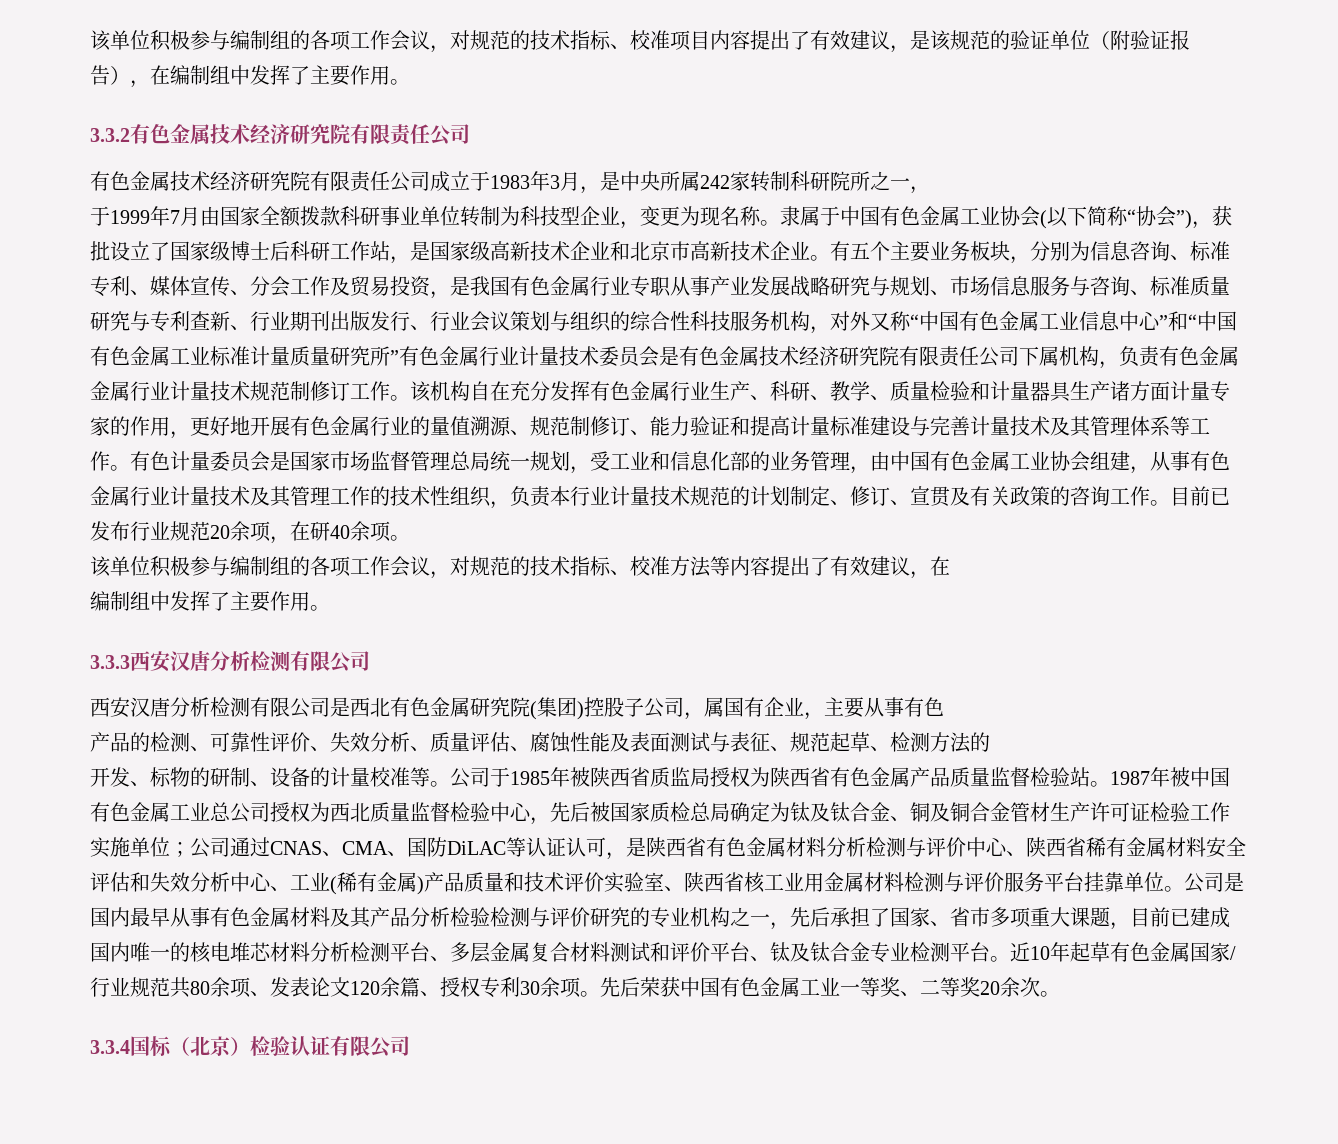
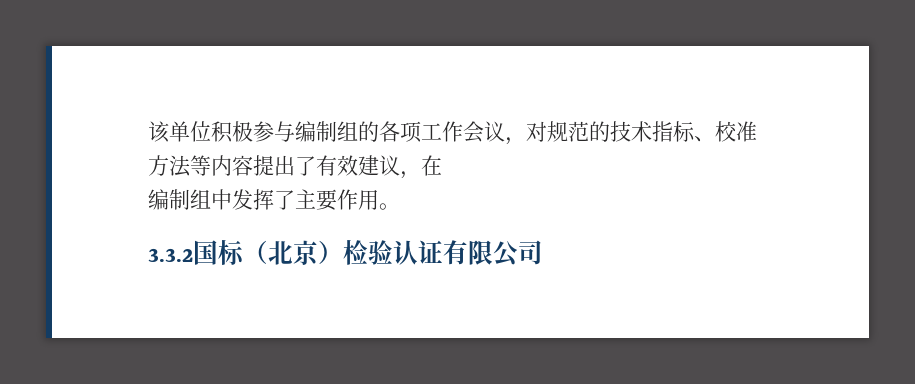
- 该单位积极参与编制组的各项工作会议，对规范的技术指标、校准项目内容提出了有效建议，是该规范的验证单位（附验证报告），在编制组中发挥了主要作用。
- 3.3.2有色金属技术经济研究院有限责任公司
- 有色金属技术经济研究院有限责任公司成立于1983年3月，是中央所属242家转制科研院所之一，
- 于1999年7月由国家全额拨款科研事业单位转制为科技型企业，变更为现名称。隶属于中国有色金属工业协会(以下简称“协会”)，获批设立了国家级博士后科研工作站，是国家级高新技术企业和北京市高新技术企业。有五个主要业务板块，分别为信息咨询、标准专利、媒体宣传、分会工作及贸易投资，是我国有色金属行业专职从事产业发展战略研究与规划、市场信息服务与咨询、标准质量研究与专利查新、行业期刊出版发行、行业会议策划与组织的综合性科技服务机构，对外又称“中国有色金属工业信息中心”和“中国有色金属工业标准计量质量研究所”有色金属行业计量技术委员会是有色金属技术经济研究院有限责任公司下属机构，负责有色金属金属行业计量技术规范制修订工作。该机构自在充分发挥有色金属行业生产、科研、教学、质量检验和计量器具生产诸方面计量专家的作用，更好地开展有色金属行业的量值溯源、规范制修订、能力验证和提高计量标准建设与完善计量技术及其管理体系等工作。有色计量委员会是国家市场监督管理总局统一规划，受工业和信息化部的业务管理，由中国有色金属工业协会组建，从事有色金属行业计量技术及其管理工作的技术性组织，负责本行业计量技术规范的计划制定、修订、宣贯及有关政策的咨询工作。目前已发布行业规范20余项，在研40余项。
- 3.3.3西安汉唐分析检测有限公司
- 西安汉唐分析检测有限公司是西北有色金属研究院(集团)控股子公司，属国有企业，主要从事有色
- 产品的检测、可靠性评价、失效分析、质量评估、腐蚀性能及表面测试与表征、规范起草、检测方法的
- 开发、标物的研制、设备的计量校准等。公司于1985年被陕西省质监局授权为陕西省有色金属产品质量监督检验站。1987年被中国有色金属工业总公司授权为西北质量监督检验中心，先后被国家质检总局确定为钛及钛合金、铜及铜合金管材生产许可证检验工作实施单位；公司通过CNAS、CMA、国防DiLAC等认证认可，是陕西省有色金属材料分析检测与评价中心、陕西省稀有金属材料安全评估和失效分析中心、工业(稀有金属)产品质量和技术评价实验室、陕西省核工业用金属材料检测与评价服务平台挂靠单位。公司是国内最早从事有色金属材料及其产品分析检验检测与评价研究的专业机构之一，先后承担了国家、省市多项重大课题，目前已建成国内唯一的核电堆芯材料分析检测平台、多层金属复合材料测试和评价平台、钛及钛合金专业检测平台。近10年起草有色金属国家/行业规范共80余项、发表论文120余篇、授权专利30余项。先后荣获中国有色金属工业一等奖、二等奖20余次。
- 3.3.4国标（北京）检验认证有限公司
+ 3.3.2国标（北京）检验认证有限公司

